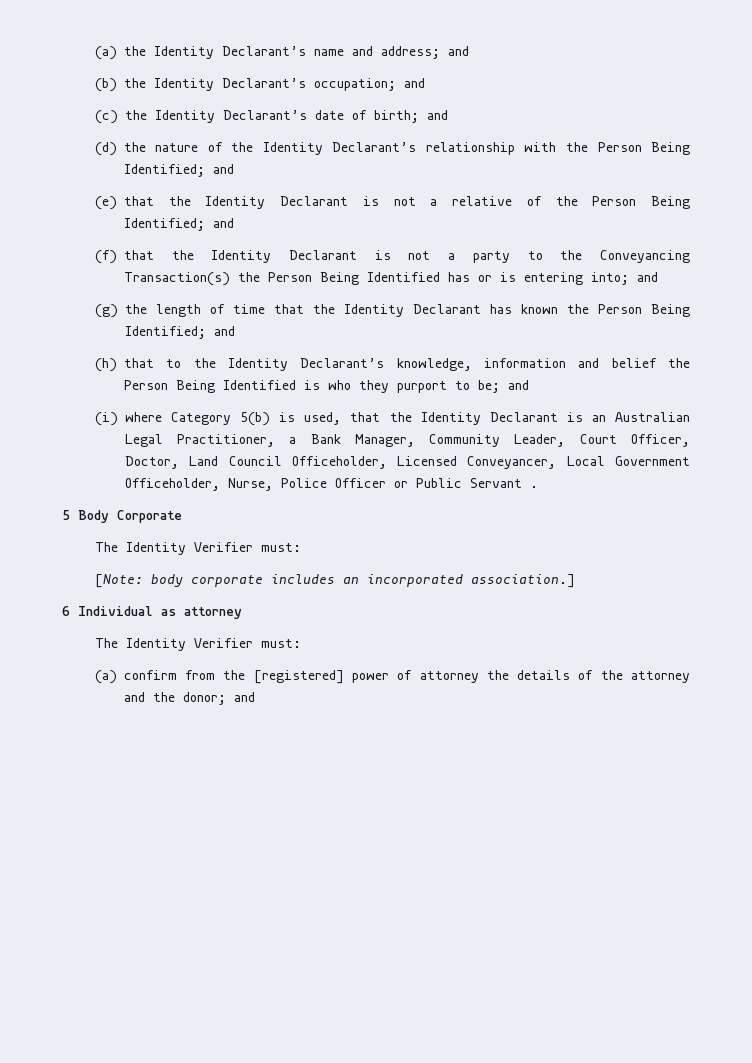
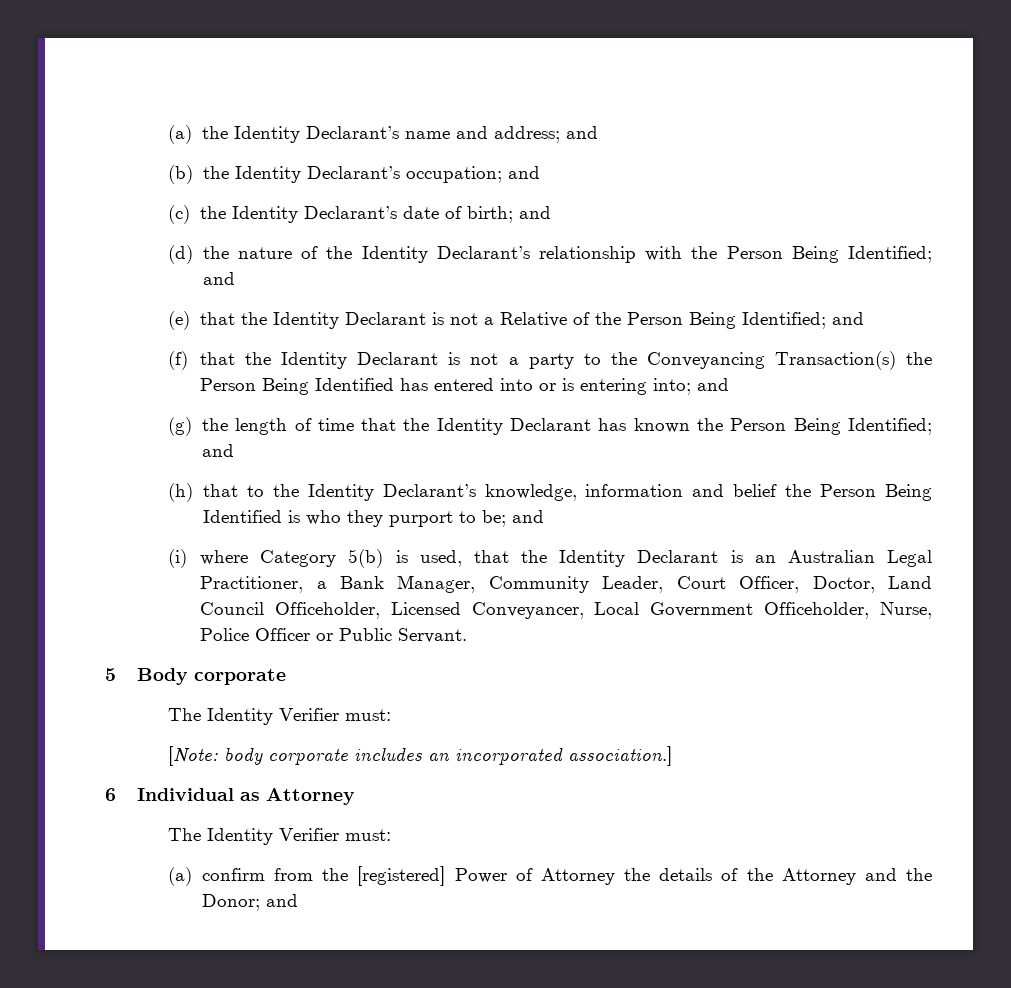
- (e) that the Identity Declarant is not a relative of the Person Being Identified; and
+ (e) that the Identity Declarant is not a Relative of the Person Being Identified; and
- (f) that the Identity Declarant is not a party to the Conveyancing Transaction(s) the Person Being Identified has or is entering into; and
+ (f) that the Identity Declarant is not a party to the Conveyancing Transaction(s) the Person Being Identified has entered into or is entering into; and
- (i) where Category 5(b) is used, that the Identity Declarant is an Australian Legal Practitioner, a Bank Manager, Community Leader, Court Officer, Doctor, Land Council Officeholder, Licensed Conveyancer, Local Government Officeholder, Nurse, Police Officer or Public Servant .
+ (i) where Category 5(b) is used, that the Identity Declarant is an Australian Legal Practitioner, a Bank Manager, Community Leader, Court Officer, Doctor, Land Council Officeholder, Licensed Conveyancer, Local Government Officeholder, Nurse, Police Officer or Public Servant.
- 5 Body Corporate
+ 5 Body corporate
- 6 Individual as attorney
+ 6 Individual as Attorney
- (a) confirm from the [registered] power of attorney the details of the attorney and the donor; and
+ (a) confirm from the [registered] Power of Attorney the details of the Attorney and the Donor; and

